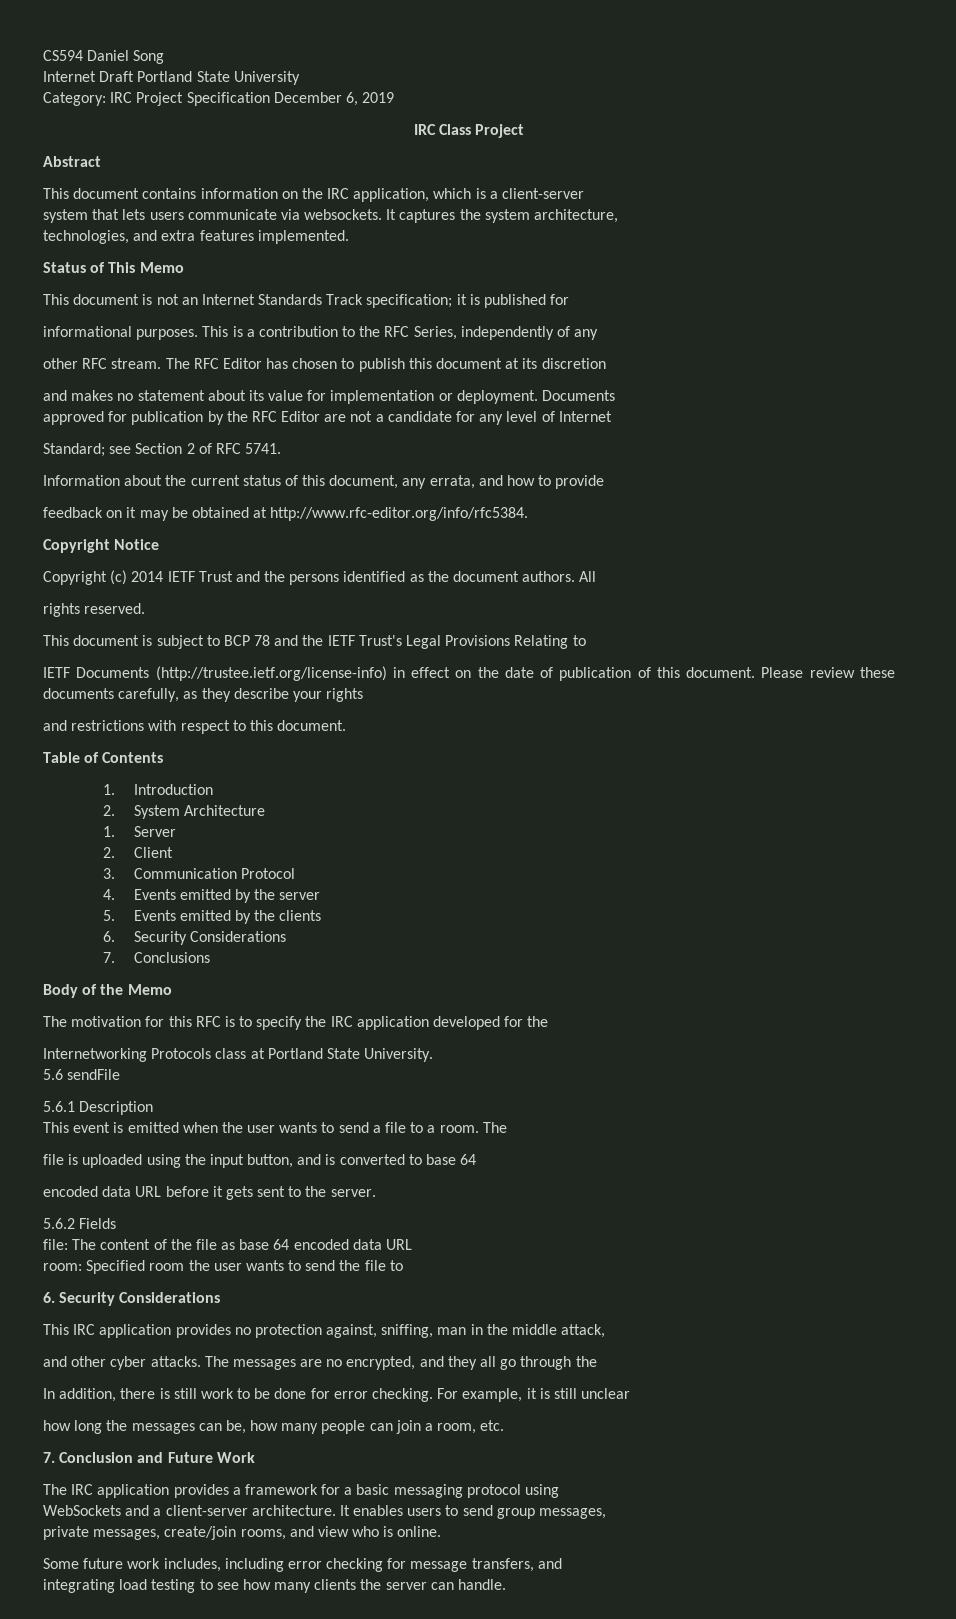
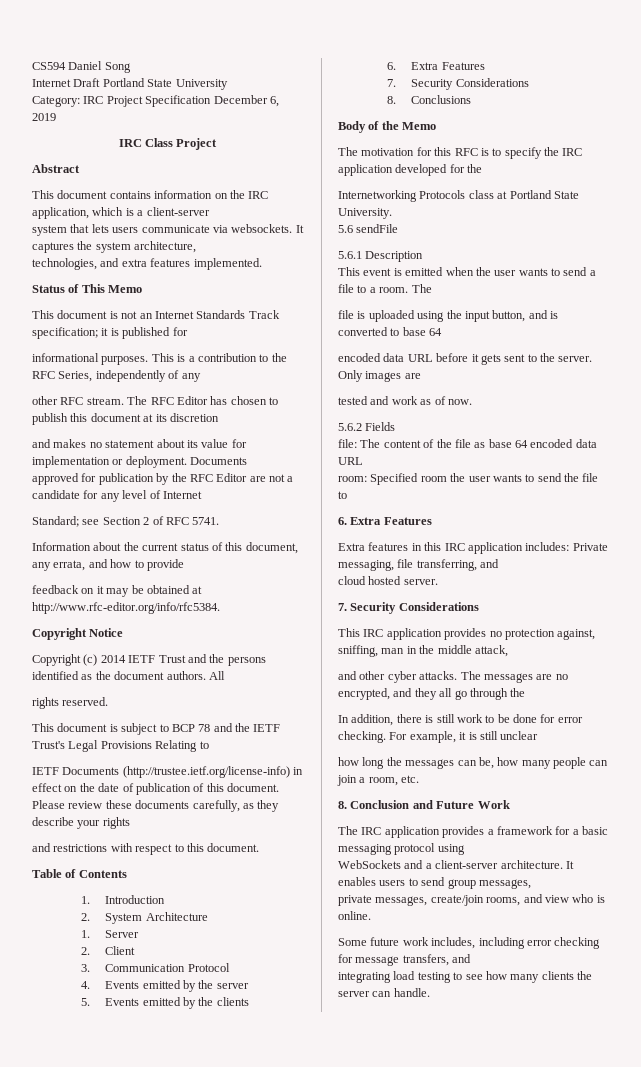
  5. Events emitted by the clients
- 6. Security Considerations
- 7. Conclusions
+ 6. Extra Features
+ 7. Security Considerations
+ 8. Conclusions
+ Only images are
+ tested and work as of now.
  room: Specified room the user wants to send the file to
- 6. Security Considerations
+ 6. Extra Features
+ Extra features in this IRC application includes: Private messaging, file transferring, and
+ cloud hosted server.
+ 7. Security Considerations
- 7. Conclusion and Future Work
+ 8. Conclusion and Future Work

